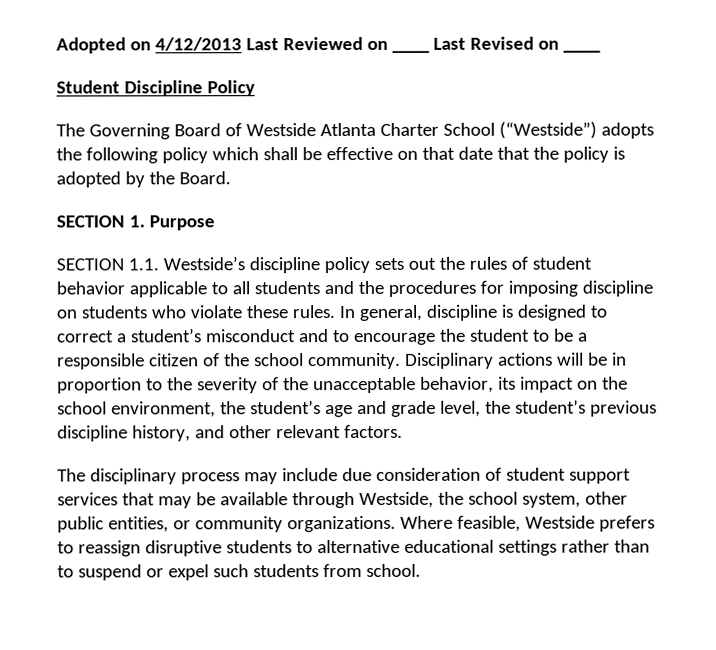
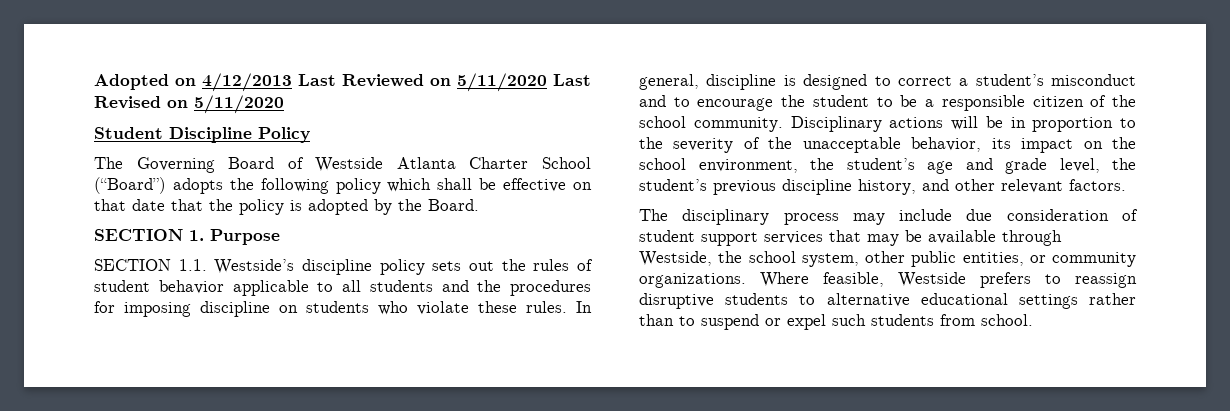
- Adopted on 4/12/2013 Last Reviewed on ____ Last Revised on ____
+ Adopted on 4/12/2013 Last Reviewed on 5/11/2020 Last Revised on 5/11/2020
- The Governing Board of Westside Atlanta Charter School (“Westside”) adopts the following policy which shall be effective on that date that the policy is adopted by the Board.
+ The Governing Board of Westside Atlanta Charter School (“Board”) adopts the following policy which shall be effective on that date that the policy is adopted by the Board.

